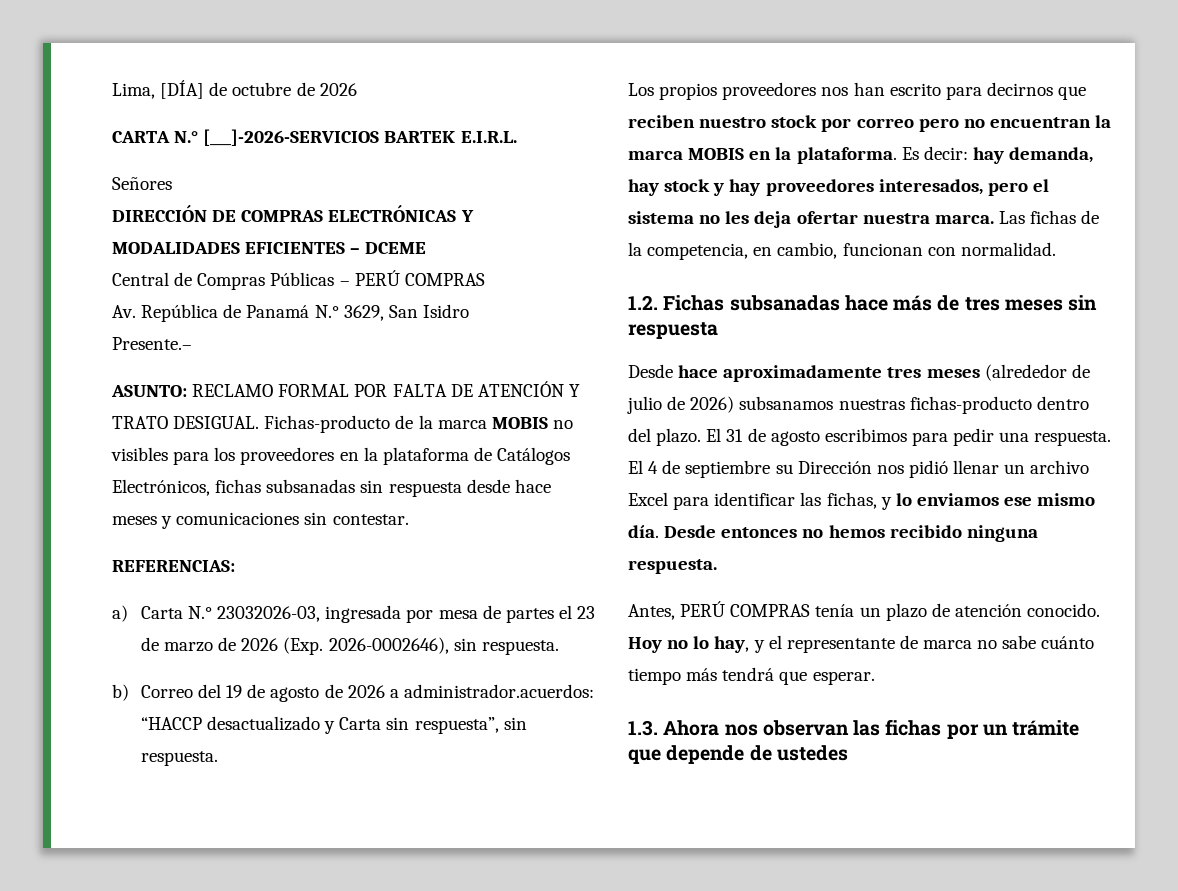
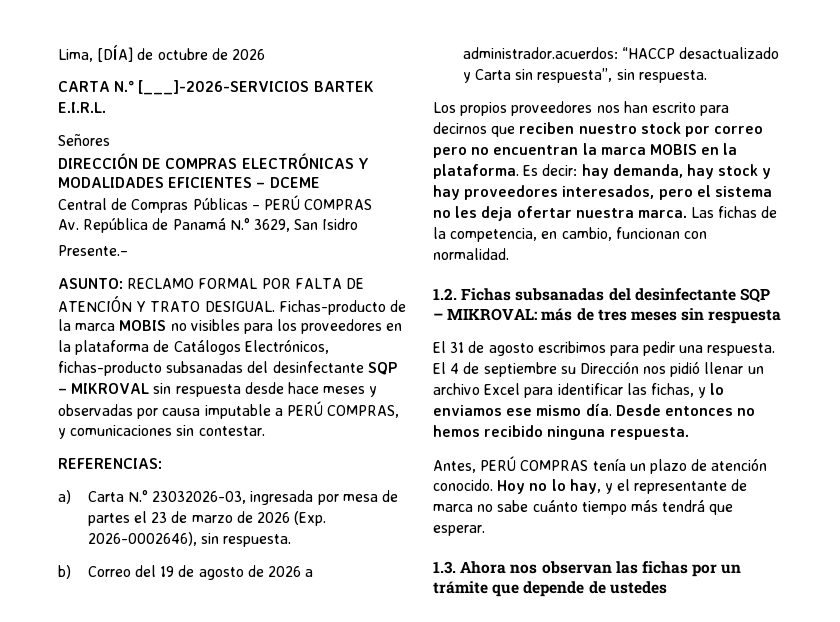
- Fichas-producto de la marca MOBIS no visibles para los proveedores en la plataforma de Catálogos Electrónicos, fichas subsanadas sin respuesta desde hace meses y comunicaciones sin contestar.
+ Fichas-producto de la marca MOBIS no visibles para los proveedores en la plataforma de Catálogos Electrónicos, fichas-producto subsanadas del desinfectante SQP – MIKROVAL sin respuesta desde hace meses y observadas por causa imputable a PERÚ COMPRAS, y comunicaciones sin contestar.
- 1.2. Fichas subsanadas hace más de tres meses sin respuesta
+ 1.2. Fichas subsanadas del desinfectante SQP – MIKROVAL: más de tres meses sin respuesta
- Desde hace aproximadamente tres meses (alrededor de julio de 2026) subsanamos nuestras fichas-producto dentro del plazo.

